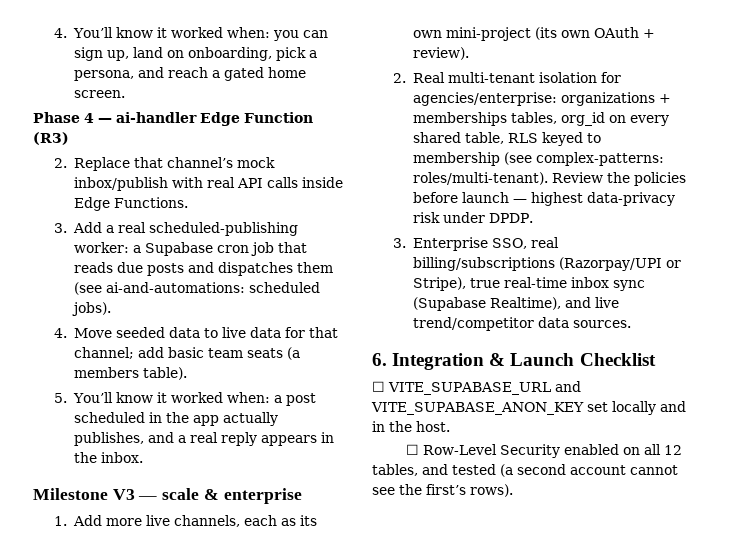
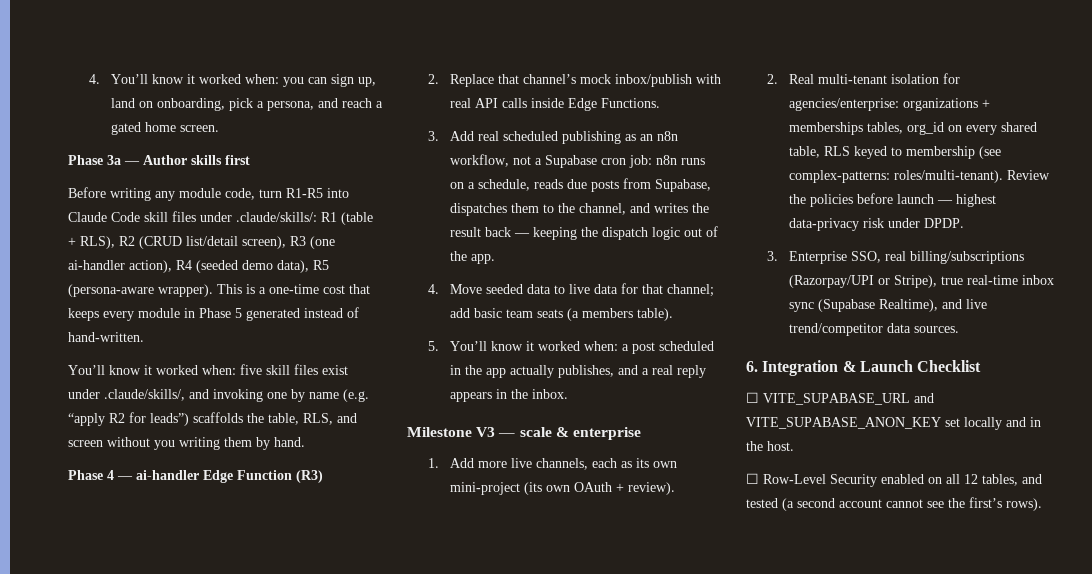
+ Phase 3a — Author skills first
+ Before writing any module code, turn R1-R5 into Claude Code skill files under .claude/skills/: R1 (table + RLS), R2 (CRUD list/detail screen), R3 (one ai-handler action), R4 (seeded demo data), R5 (persona-aware wrapper). This is a one-time cost that keeps every module in Phase 5 generated instead of hand-written.
+ You’ll know it worked when: five skill files exist under .claude/skills/, and invoking one by name (e.g. “apply R2 for leads”) scaffolds the table, RLS, and screen without you writing them by hand.
- 3. Add a real scheduled-publishing worker: a Supabase cron job that reads due posts and dispatches them (see ai-and-automations: scheduled jobs).
+ 3. Add real scheduled publishing as an n8n workflow, not a Supabase cron job: n8n runs on a schedule, reads due posts from Supabase, dispatches them to the channel, and writes the result back — keeping the dispatch logic out of the app.

